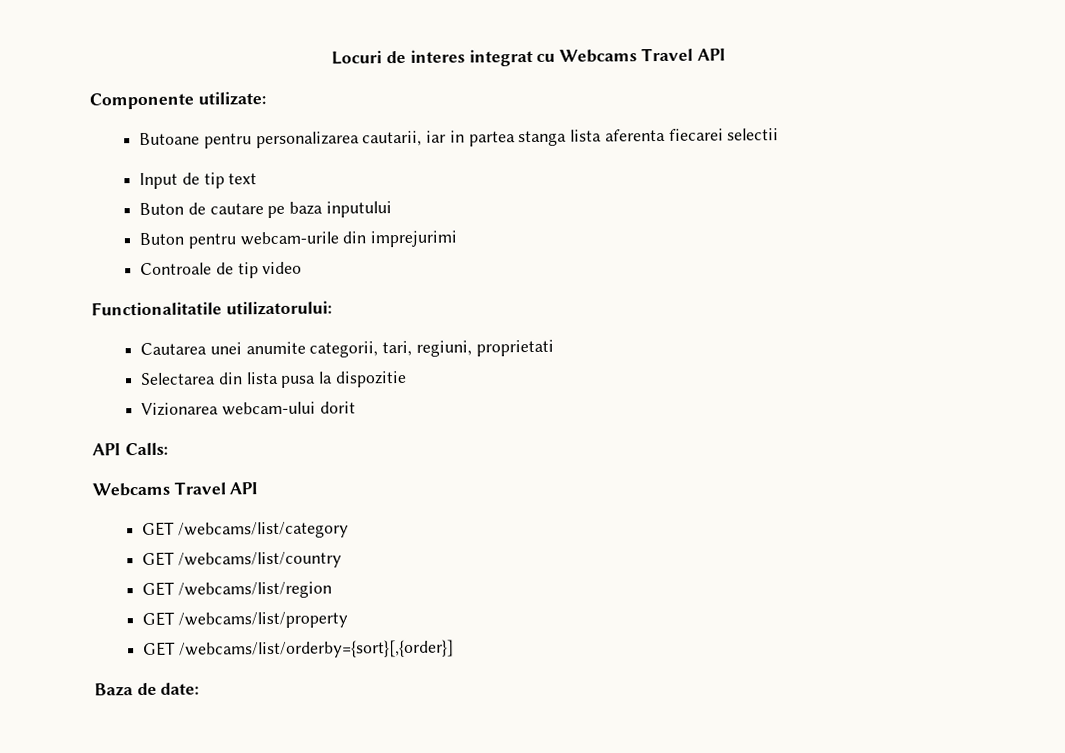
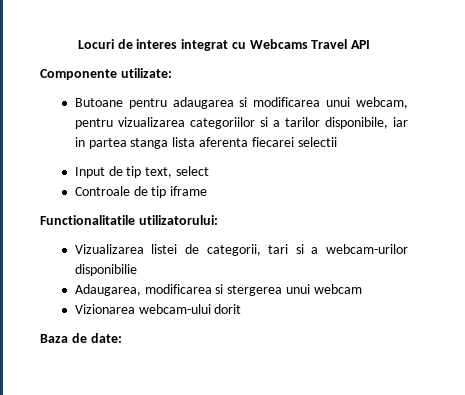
- Butoane pentru personalizarea cautarii, iar in partea stanga lista aferenta fiecarei selectii
+ Butoane pentru adaugarea si modificarea unui webcam, pentru vizualizarea categoriilor si a tarilor disponibile, iar in partea stanga lista aferenta fiecarei selectii
- Input de tip text
- Buton de cautare pe baza inputului
- Buton pentru webcam-urile din imprejurimi
+ Input de tip text, select
- Controale de tip video
+ Controale de tip iframe
- Cautarea unei anumite categorii, tari, regiuni, proprietati
- Selectarea din lista pusa la dispozitie
+ Vizualizarea listei de categorii, tari si a webcam-urilor disponibilie
+ Adaugarea, modificarea si stergerea unui webcam
  Vizionarea webcam-ului dorit
- API Calls:
- Webcams Travel API
- GET /webcams/list/category
- GET /webcams/list/country
- GET /webcams/list/region
- GET /webcams/list/property
- GET /webcams/list/orderby={sort}[,{order}]

